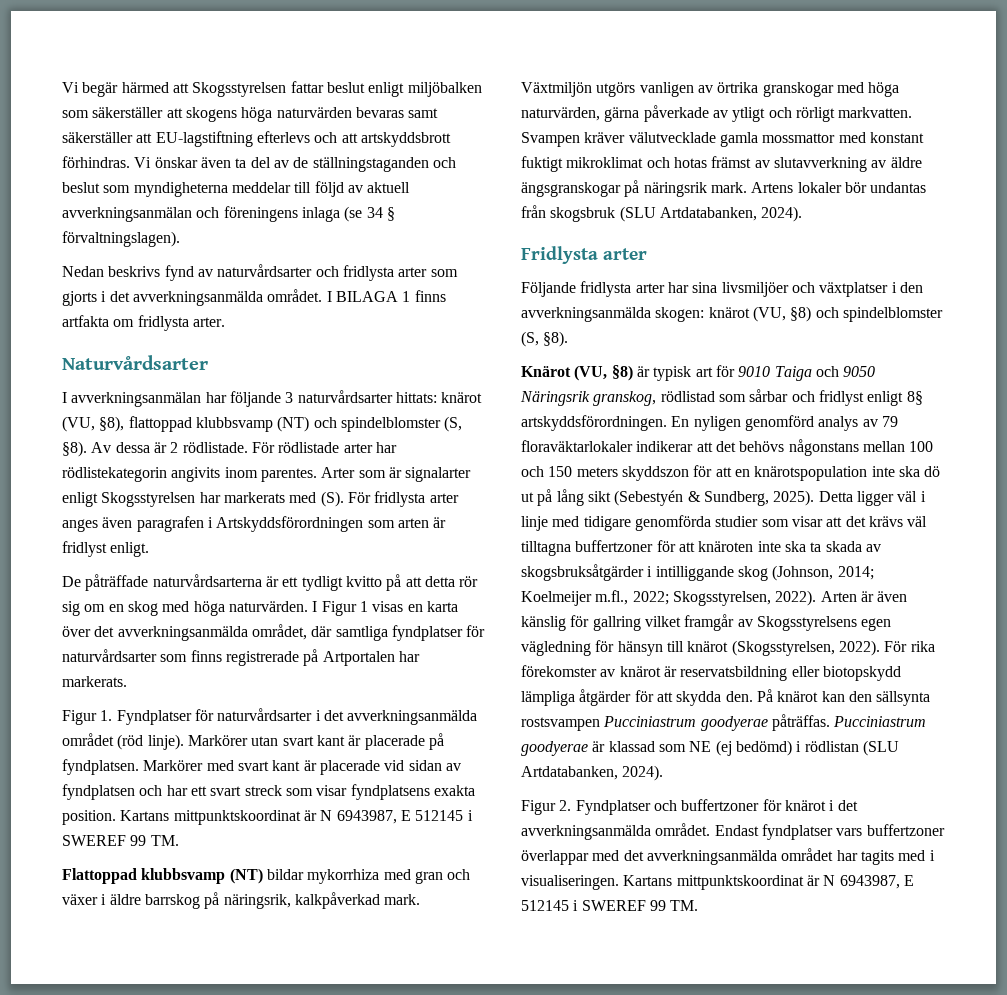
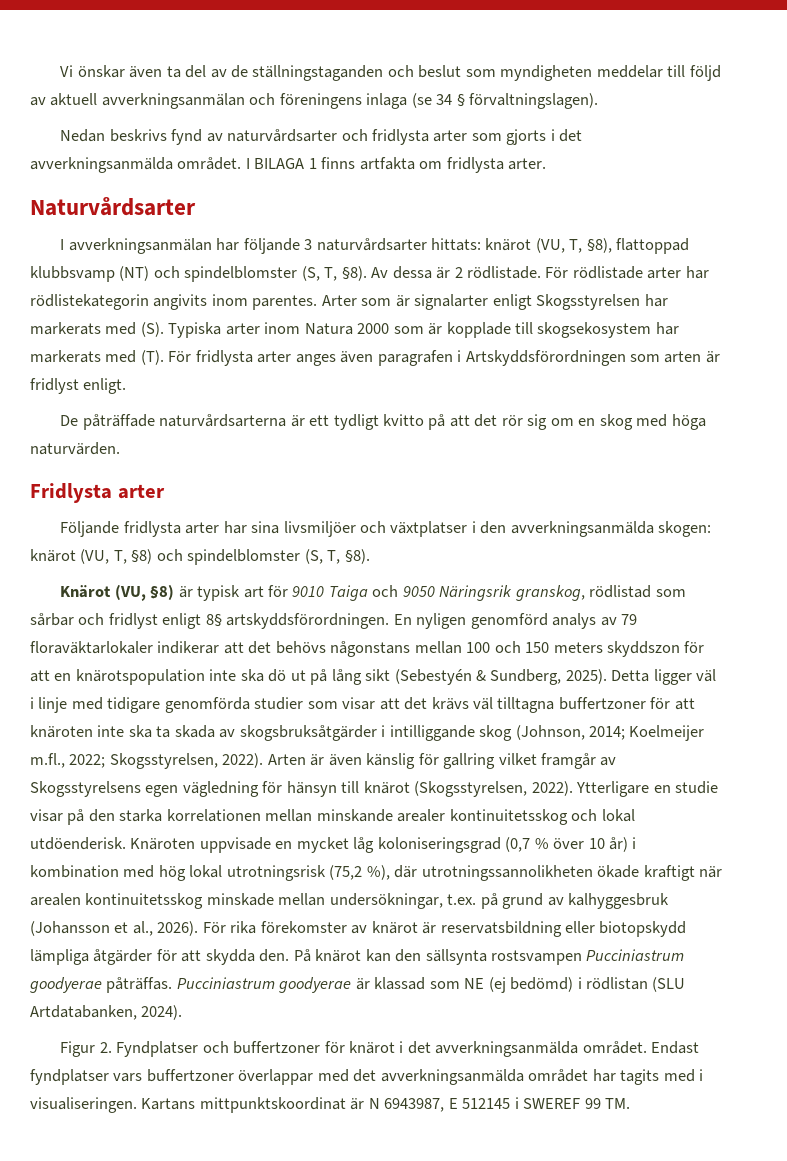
- Vi begär härmed att Skogsstyrelsen fattar beslut enligt miljöbalken som säkerställer att skogens höga naturvärden bevaras samt säkerställer att EU-lagstiftning efterlevs och att artskyddsbrott förhindras. Vi önskar även ta del av de ställningstaganden och beslut som myndigheterna meddelar till följd av aktuell avverkningsanmälan och föreningens inlaga (se 34 § förvaltningslagen).
+ Vi önskar även ta del av de ställningstaganden och beslut som myndigheten meddelar till följd av aktuell avverkningsanmälan och föreningens inlaga (se 34 § förvaltningslagen).
- I avverkningsanmälan har följande 3 naturvårdsarter hittats: knärot (VU, §8), flattoppad klubbsvamp (NT) och spindelblomster (S, §8).
+ I avverkningsanmälan har följande 3 naturvårdsarter hittats: knärot (VU, T, §8), flattoppad klubbsvamp (NT) och spindelblomster (S, T, §8).
- Arter som är signalarter enligt Skogsstyrelsen har markerats med (S). För fridlysta arter anges även paragrafen i Artskyddsförordningen som arten är fridlyst enligt.
+ Arter som är signalarter enligt Skogsstyrelsen har markerats med (S). Typiska arter inom Natura 2000 som är kopplade till skogsekosystem har markerats med (T). För fridlysta arter anges även paragrafen i Artskyddsförordningen som arten är fridlyst enligt.
- De påträffade naturvårdsarterna är ett tydligt kvitto på att detta rör sig om en skog med höga naturvärden. I Figur 1 visas en karta över det avverkningsanmälda området, där samtliga fyndplatser för naturvårdsarter som finns registrerade på Artportalen har markerats.
- Figur 1. Fyndplatser för naturvårdsarter i det avverkningsanmälda området (röd linje). Markörer utan svart kant är placerade på fyndplatsen. Markörer med svart kant är placerade vid sidan av fyndplatsen och har ett svart streck som visar fyndplatsens exakta position. Kartans mittpunktskoordinat är N 6943987, E 512145 i SWEREF 99 TM.
- Flattoppad klubbsvamp (NT) bildar mykorrhiza med gran och växer i äldre barrskog på näringsrik, kalkpåverkad mark. Växtmiljön utgörs vanligen av örtrika granskogar med höga naturvärden, gärna påverkade av ytligt och rörligt markvatten. Svampen kräver välutvecklade gamla mossmattor med konstant fuktigt mikroklimat och hotas främst av slutavverkning av äldre ängsgranskogar på näringsrik mark. Artens lokaler bör undantas från skogsbruk (SLU Artdatabanken, 2024).
+ De påträffade naturvårdsarterna är ett tydligt kvitto på att det rör sig om en skog med höga naturvärden.
- Följande fridlysta arter har sina livsmiljöer och växtplatser i den avverkningsanmälda skogen: knärot (VU, §8) och spindelblomster (S, §8).
+ Följande fridlysta arter har sina livsmiljöer och växtplatser i den avverkningsanmälda skogen: knärot (VU, T, §8) och spindelblomster (S, T, §8).
+ Ytterligare en studie visar på den starka korrelationen mellan minskande arealer kontinuitetsskog och lokal utdöenderisk. Knäroten uppvisade en mycket låg koloniseringsgrad (0,7 % över 10 år) i kombination med hög lokal utrotningsrisk (75,2 %), där utrotningssannolikheten ökade kraftigt när arealen kontinuitetsskog minskade mellan undersökningar, t.ex. på grund av kalhyggesbruk (Johansson et al., 2026).

